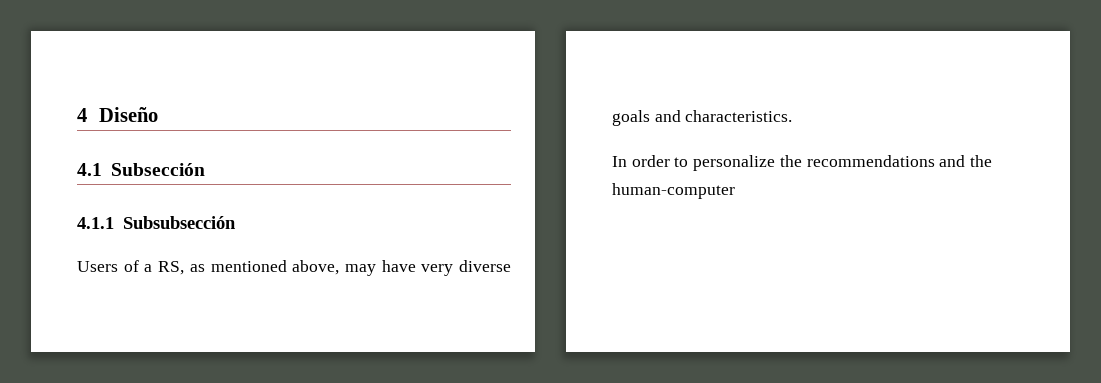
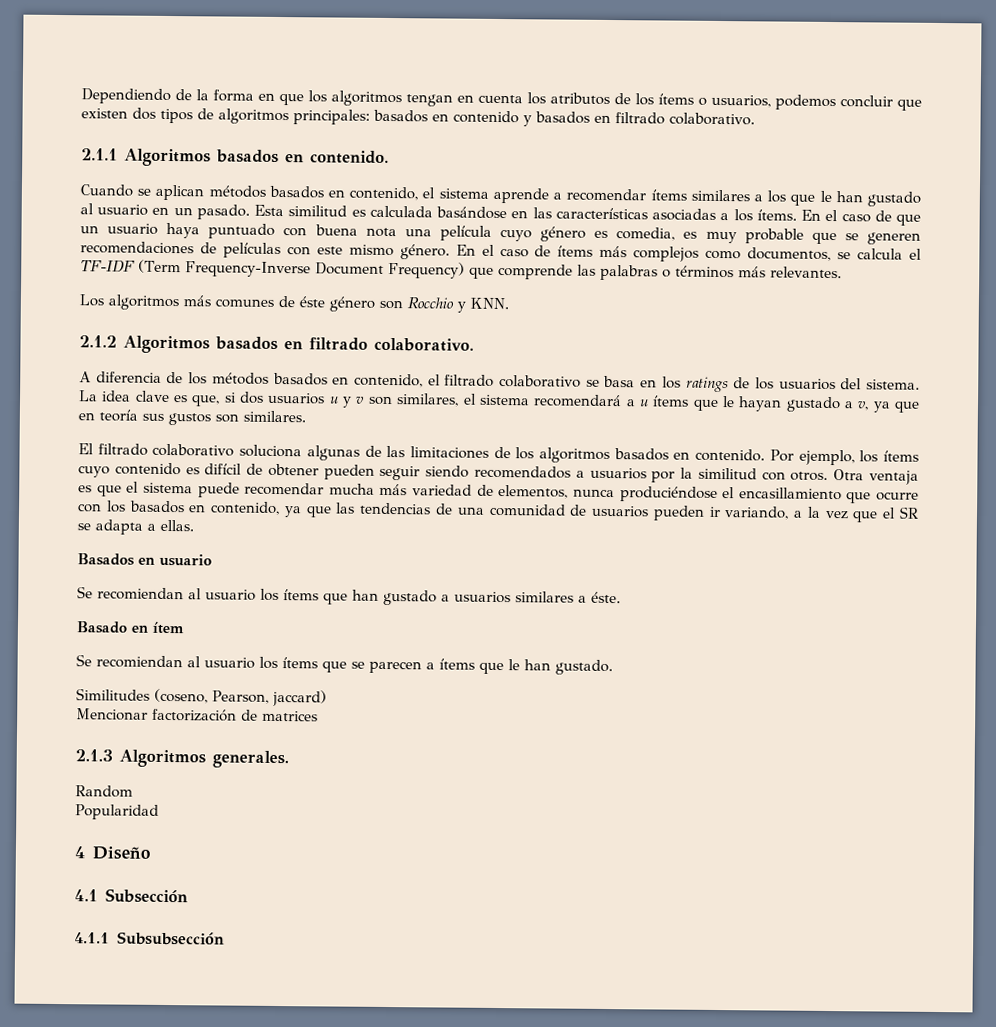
+ Dependiendo de la forma en que los algoritmos tengan en cuenta los atributos de los ítems o usuarios, podemos concluir que existen dos tipos de algoritmos principales: basados en contenido y basados en filtrado colaborativo.
+ 2.1.1 Algoritmos basados en contenido.
+ Cuando se aplican métodos basados en contenido, el sistema aprende a recomendar ítems similares a los que le han gustado al usuario en un pasado. Esta similitud es calculada basándose en las características asociadas a los ítems. En el caso de que un usuario haya puntuado con buena nota una película cuyo género es comedia, es muy probable que se generen recomendaciones de películas con este mismo género. En el caso de ítems más complejos como documentos, se calcula el TF-IDF (Term Frequency-Inverse Document Frequency) que comprende las palabras o términos más relevantes.
+ Los algoritmos más comunes de éste género son Rocchio y KNN.
+ 2.1.2 Algoritmos basados en filtrado colaborativo.
+ A diferencia de los métodos basados en contenido, el filtrado colaborativo se basa en los ratings de los usuarios del sistema. La idea clave es que, si dos usuarios u y v son similares, el sistema recomendará a u ítems que le hayan gustado a v, ya que en teoría sus gustos son similares.
+ El filtrado colaborativo soluciona algunas de las limitaciones de los algoritmos basados en contenido. Por ejemplo, los ítems cuyo contenido es difícil de obtener pueden seguir siendo recomendados a usuarios por la similitud con otros. Otra ventaja es que el sistema puede recomendar mucha más variedad de elementos, nunca produciéndose el encasillamiento que ocurre con los basados en contenido, ya que las tendencias de una comunidad de usuarios pueden ir variando, a la vez que el SR se adapta a ellas.
+ Basados en usuario
+ Se recomiendan al usuario los ítems que han gustado a usuarios similares a éste.
+ Basado en ítem
+ Se recomiendan al usuario los ítems que se parecen a ítems que le han gustado.
+ Similitudes (coseno, Pearson, jaccard)
+ Mencionar factorización de matrices
+ 2.1.3 Algoritmos generales.
+ Random
+ Popularidad
- Users of a RS, as mentioned above, may have very diverse goals and characteristics.
- In order to personalize the recommendations and the human-computer

